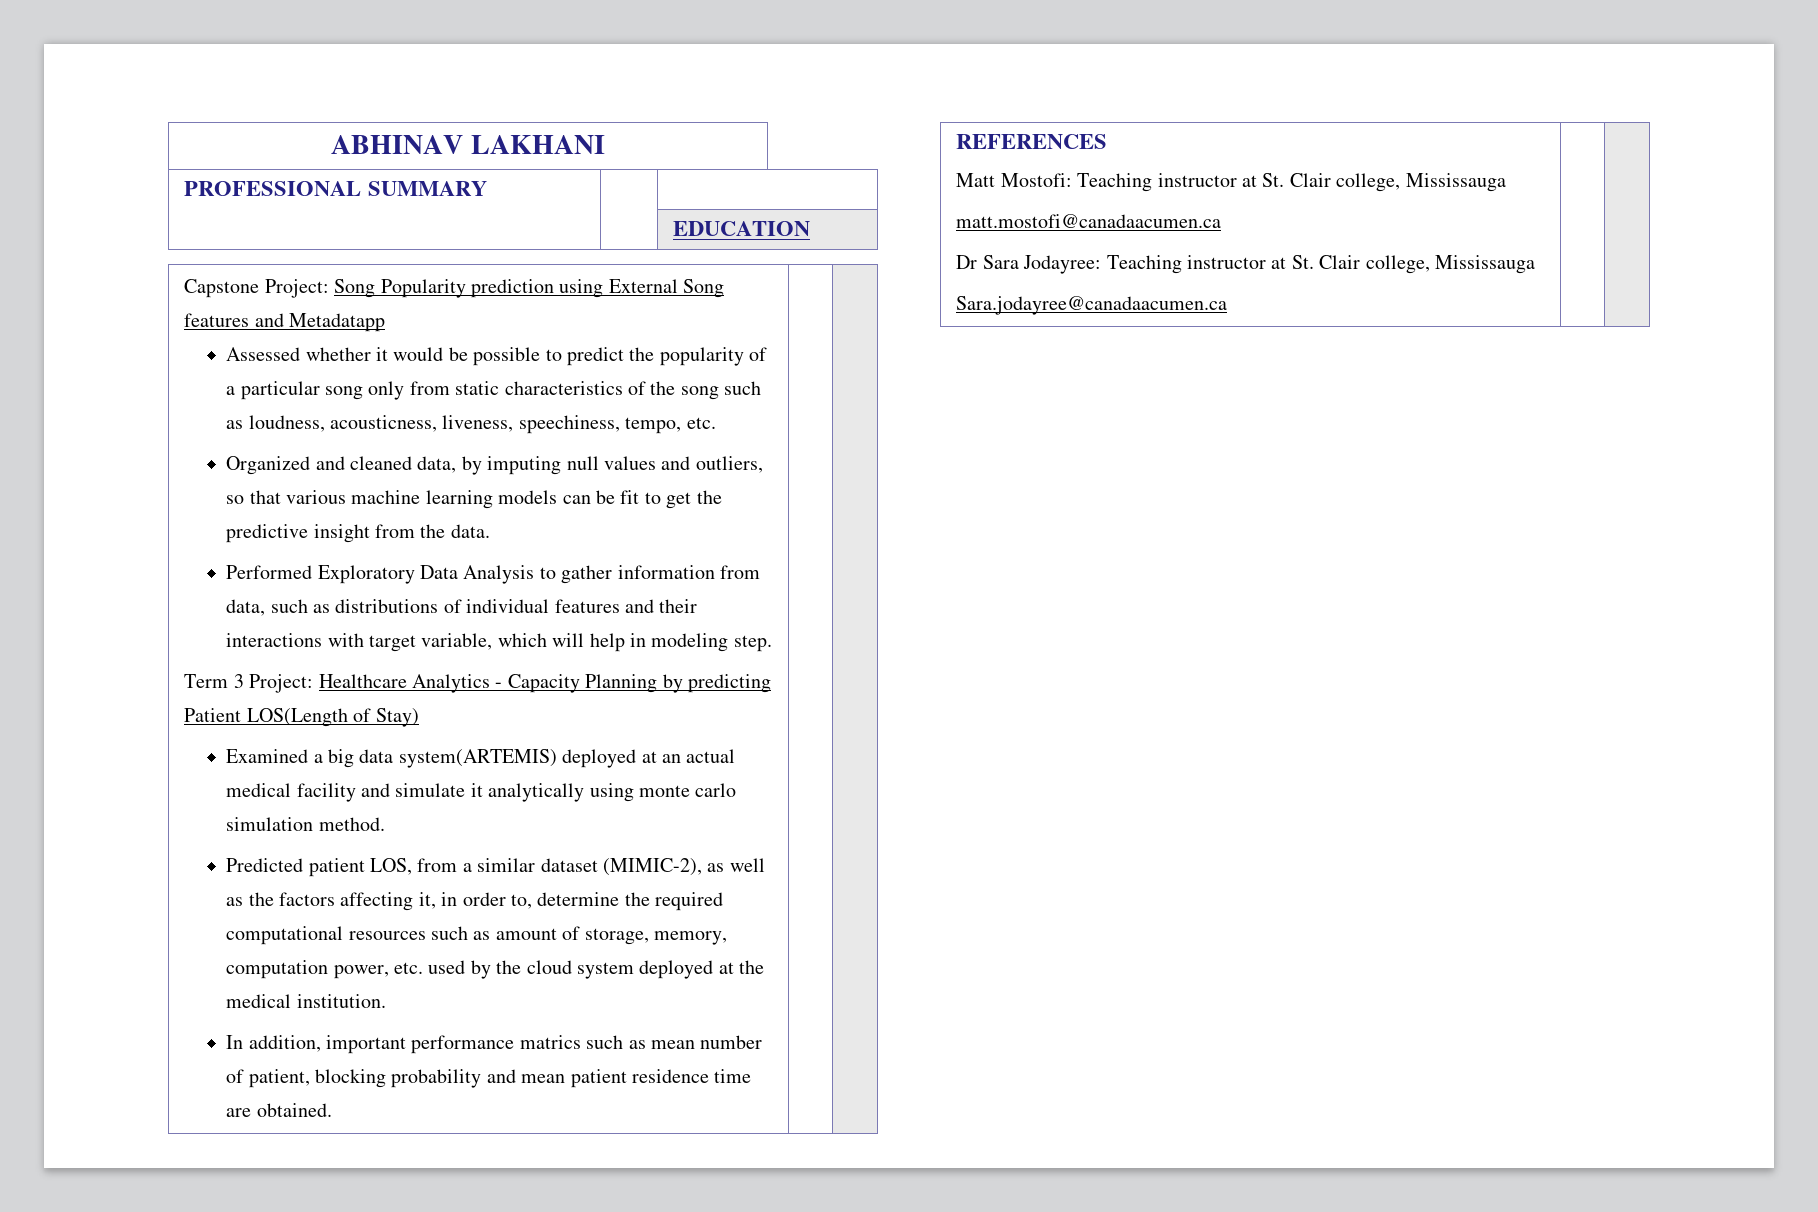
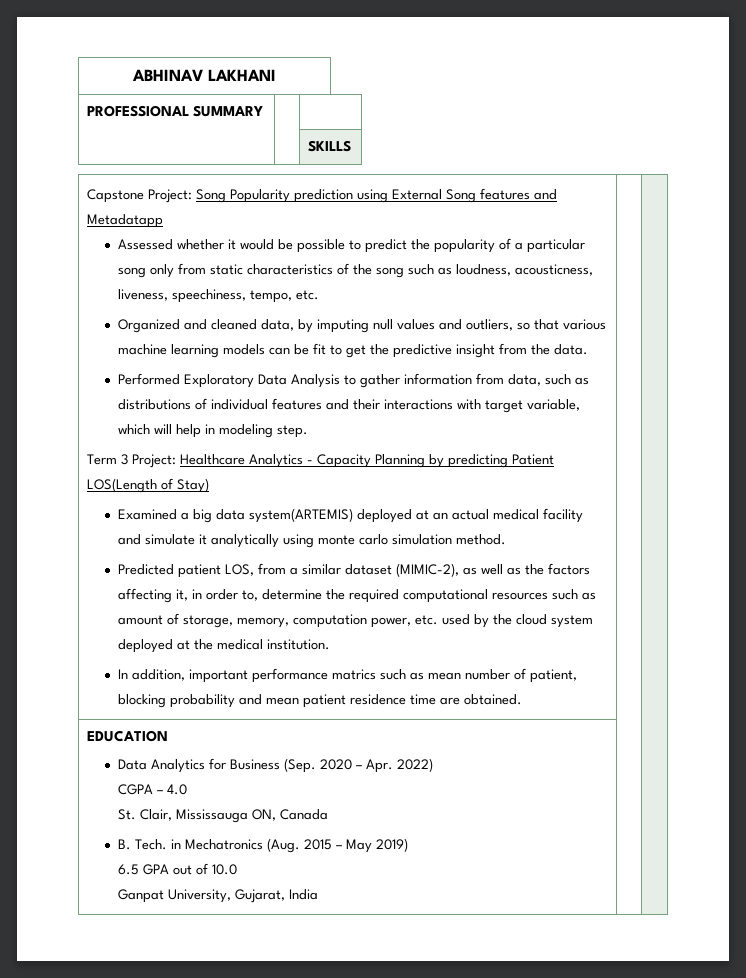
- | | EDUCATION
+ | | SKILLS
- REFERENCES
- Matt Mostofi: Teaching instructor at St. Clair college, Mississauga
- matt.mostofi@canadaacumen.ca
- Dr Sara Jodayree: Teaching instructor at St. Clair college, Mississauga
- Sara.jodayree@canadaacumen.ca | |
+ EDUCATION
+ Data Analytics for Business (Sep. 2020 – Apr. 2022)
+ CGPA – 4.0
+ St. Clair, Mississauga ON, Canada
+ B. Tech. in Mechatronics (Aug. 2015 – May 2019)
+ 6.5 GPA out of 10.0
+ Ganpat University, Gujarat, India | |

